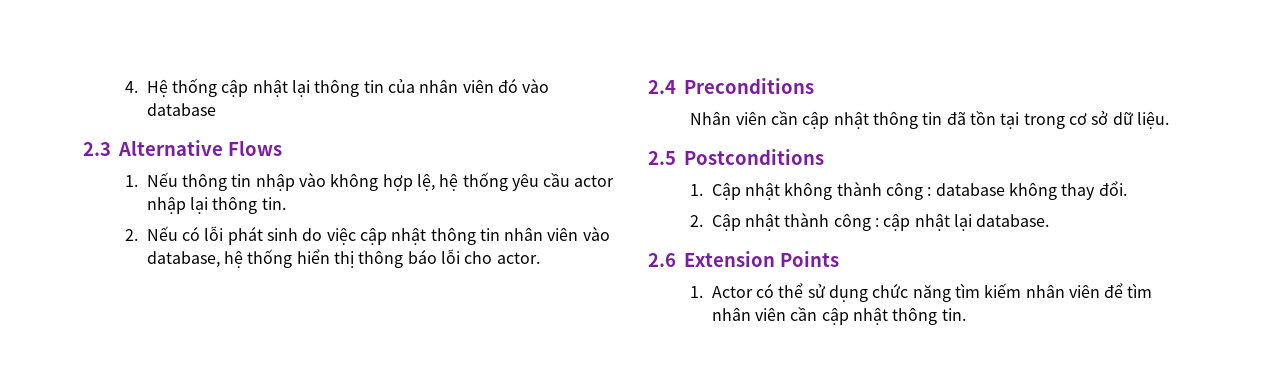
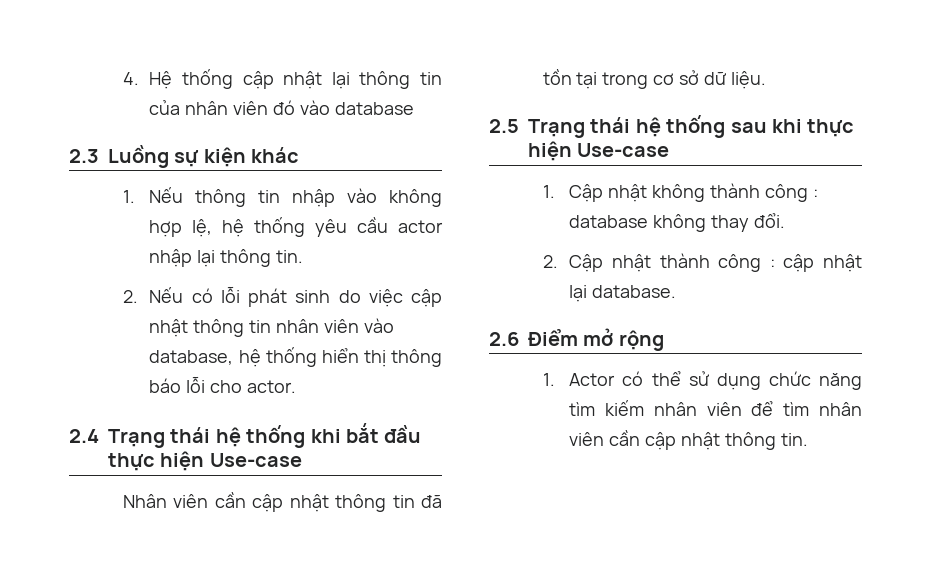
- 2.3 Alternative Flows
+ 2.3 Luồng sự kiện khác
- 2.4 Preconditions
+ 2.4 Trạng thái hệ thống khi bắt đầu thực hiện Use-case
- 2.5 Postconditions
+ 2.5 Trạng thái hệ thống sau khi thực hiện Use-case
- 2.6 Extension Points
+ 2.6 Điểm mở rộng

